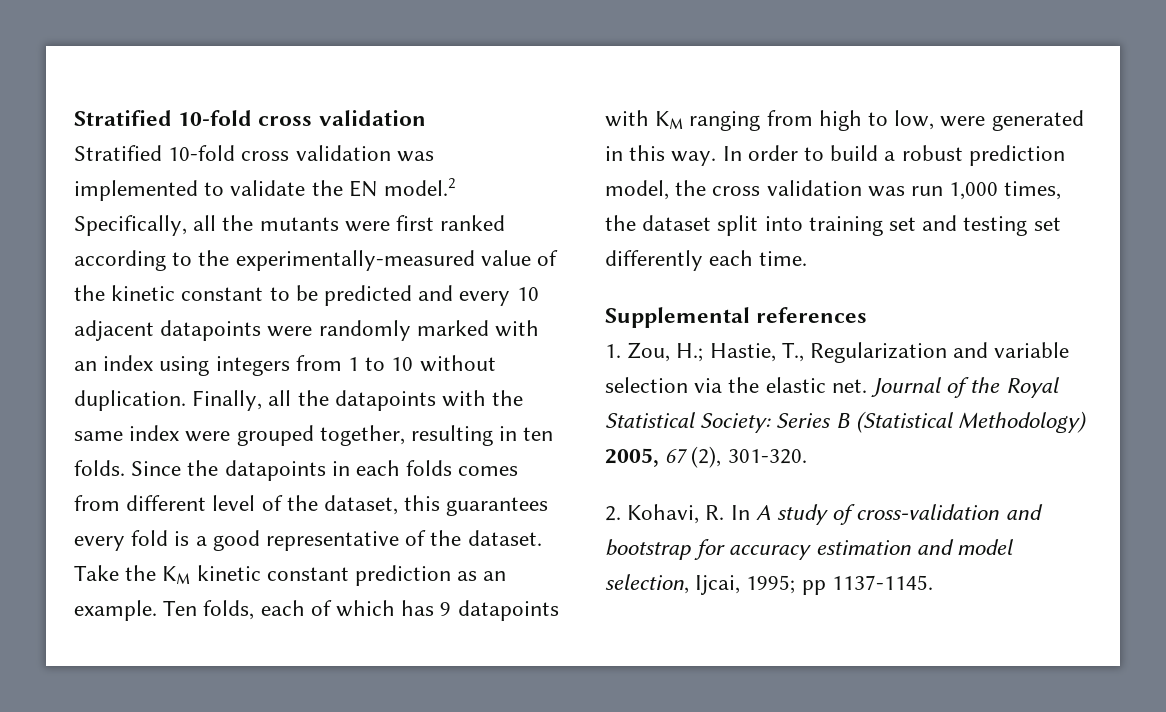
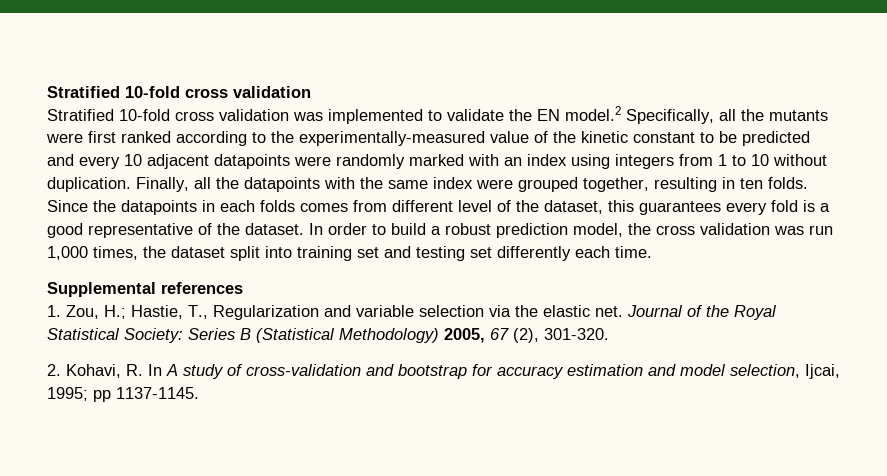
- Take the KM kinetic constant prediction as an example. Ten folds, each of which has 9 datapoints with KM ranging from high to low, were generated in this way.

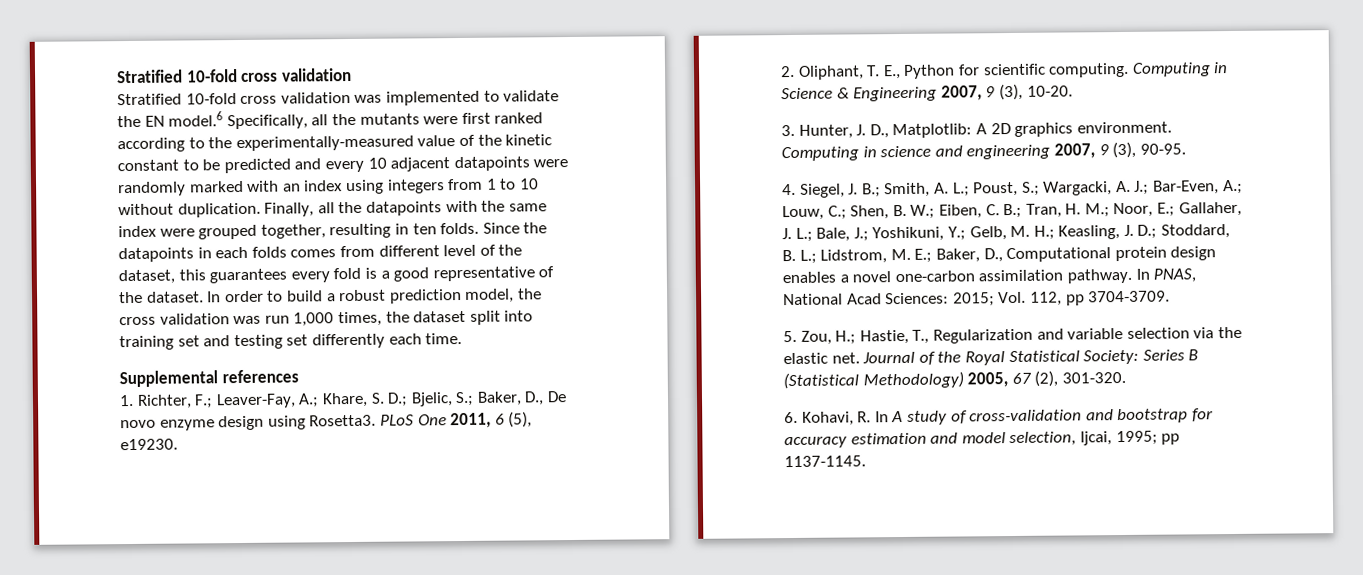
- Stratified 10-fold cross validation was implemented to validate the EN model.2 Specifically, all the mutants were first ranked according to the experimentally-measured value of the kinetic constant to be predicted and every 10 adjacent datapoints were randomly marked with an index using integers from 1 to 10 without duplication.
+ Stratified 10-fold cross validation was implemented to validate the EN model.6 Specifically, all the mutants were first ranked according to the experimentally-measured value of the kinetic constant to be predicted and every 10 adjacent datapoints were randomly marked with an index using integers from 1 to 10 without duplication.
- 1. Zou, H.; Hastie, T., Regularization and variable selection via the elastic net.
+ 1. Richter, F.; Leaver-Fay, A.; Khare, S. D.; Bjelic, S.; Baker, D., De novo enzyme design using Rosetta3. PLoS One 2011, 6 (5), e19230.
+ 2. Oliphant, T. E., Python for scientific computing. Computing in Science & Engineering 2007, 9 (3), 10-20.
+ 3. Hunter, J. D., Matplotlib: A 2D graphics environment. Computing in science and engineering 2007, 9 (3), 90-95.
+ 4. Siegel, J. B.; Smith, A. L.; Poust, S.; Wargacki, A. J.; Bar-Even, A.; Louw, C.; Shen, B. W.; Eiben, C. B.; Tran, H. M.; Noor, E.; Gallaher, J. L.; Bale, J.; Yoshikuni, Y.; Gelb, M. H.; Keasling, J. D.; Stoddard, B. L.; Lidstrom, M. E.; Baker, D., Computational protein design enables a novel one-carbon assimilation pathway. In PNAS, National Acad Sciences: 2015; Vol. 112, pp 3704-3709.
+ 5. Zou, H.; Hastie, T., Regularization and variable selection via the elastic net.
- 2. Kohavi, R. In A study of cross-validation and bootstrap for accuracy estimation and model selection, Ijcai, 1995; pp 1137-1145.
+ 6. Kohavi, R. In A study of cross-validation and bootstrap for accuracy estimation and model selection, Ijcai, 1995; pp 1137-1145.

